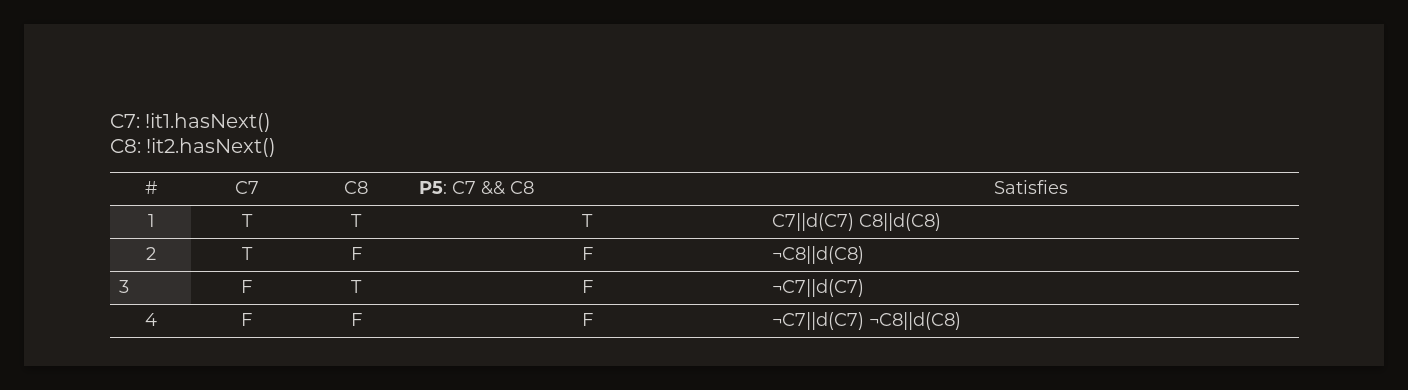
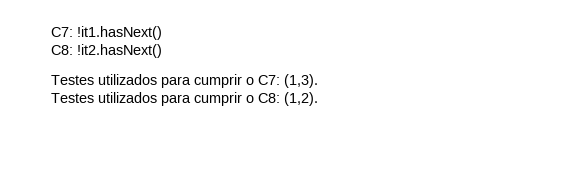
- # | C7 | C8 | P5: C7 && C8 | Satisfies
- 1 | T | T | T | C7||d(C7) C8||d(C8)
- 2 | T | F | F | ¬C8||d(C8)
- 3 | F | T | F | ¬C7||d(C7)
- 4 | F | F | F | ¬C7||d(C7) ¬C8||d(C8)
+ Testes utilizados para cumprir o C7: (1,3).
+ Testes utilizados para cumprir o C8: (1,2).

